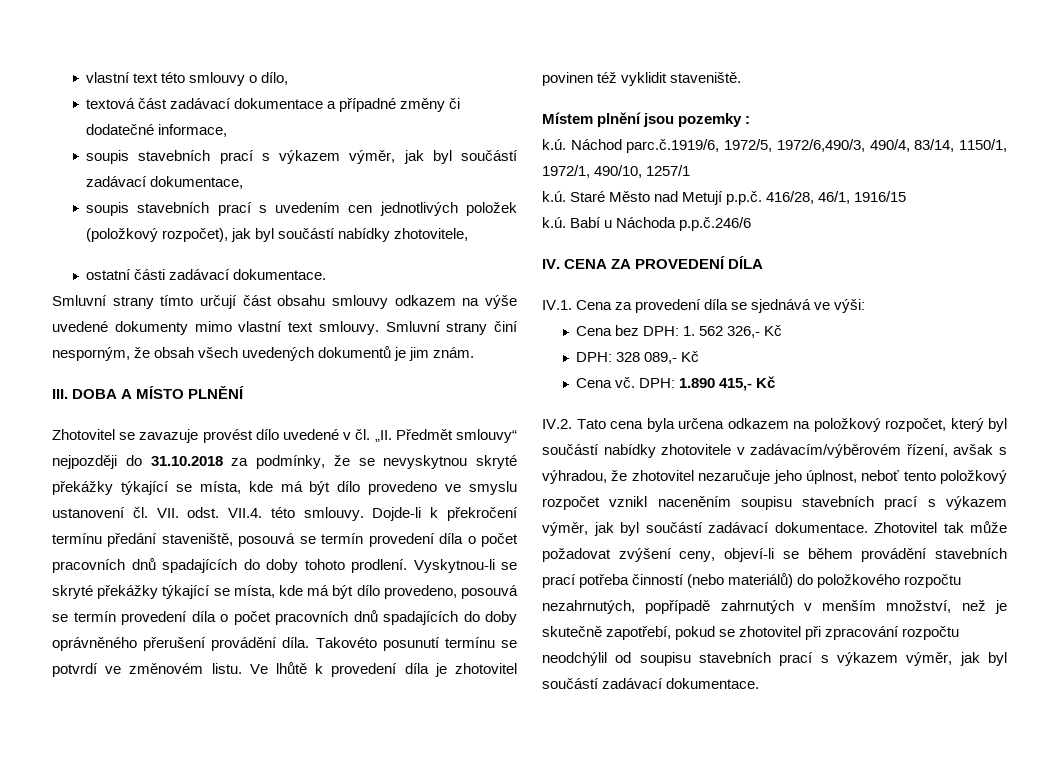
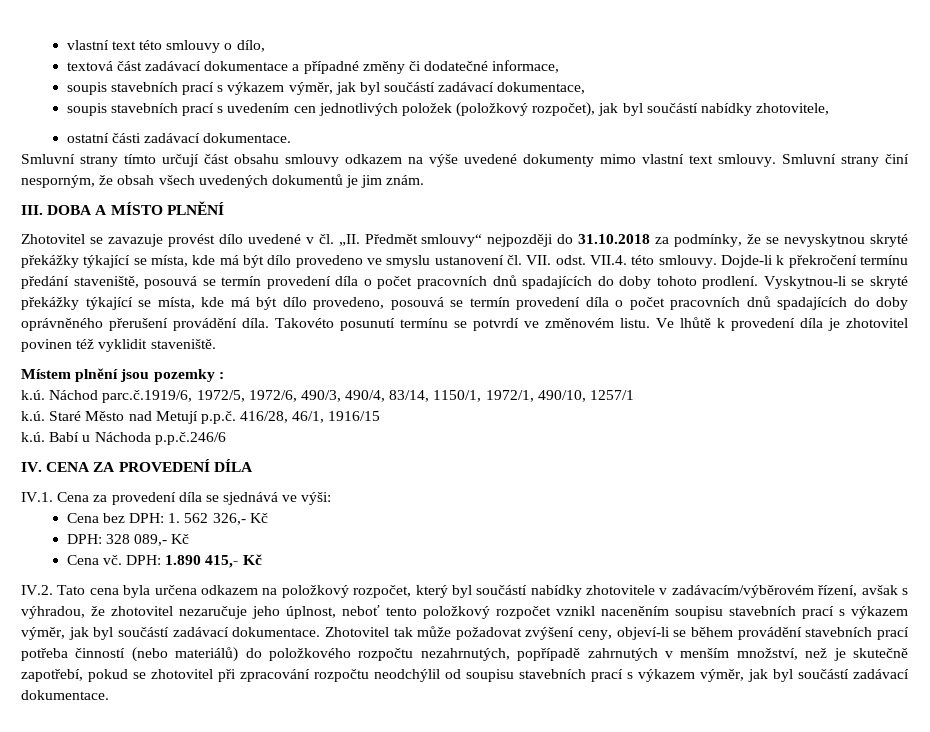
- k.ú. Náchod parc.č.1919/6, 1972/5, 1972/6,490/3, 490/4, 83/14, 1150/1, 1972/1, 490/10, 1257/1
+ k.ú. Náchod parc.č.1919/6, 1972/5, 1972/6, 490/3, 490/4, 83/14, 1150/1, 1972/1, 490/10, 1257/1

